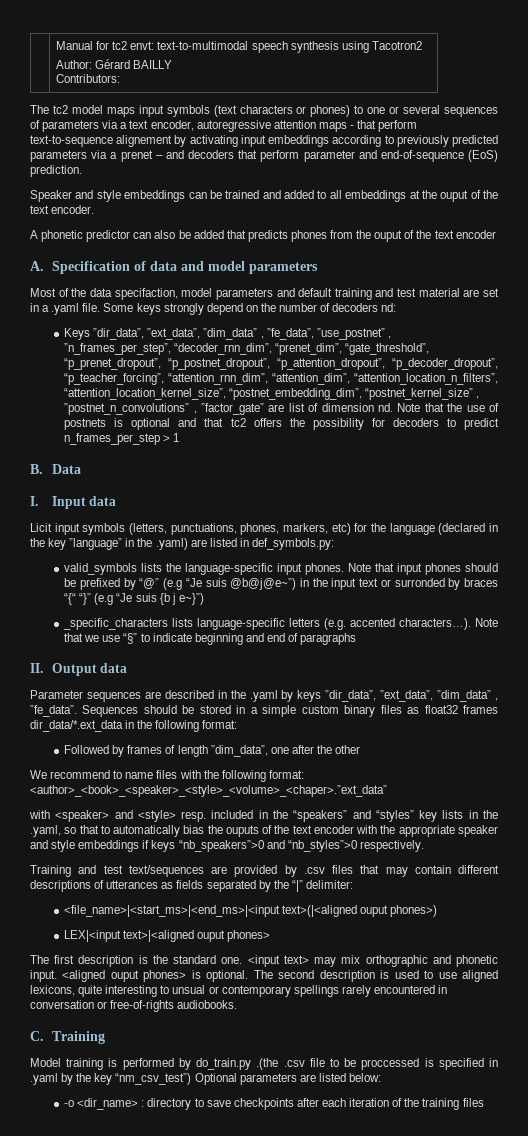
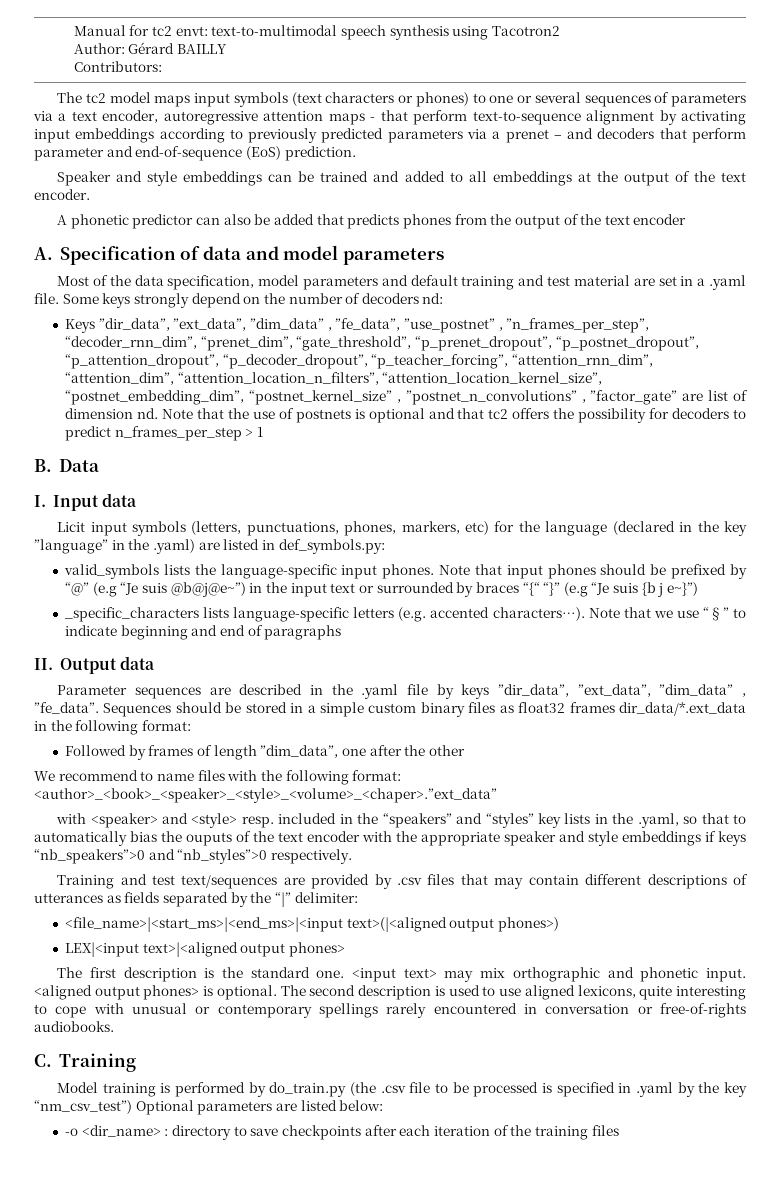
- The tc2 model maps input symbols (text characters or phones) to one or several sequences of parameters via a text encoder, autoregressive attention maps - that perform text-to-sequence alignement by activating input embeddings according to previously predicted parameters via a prenet – and decoders that perform parameter and end-of-sequence (EoS) prediction.
+ The tc2 model maps input symbols (text characters or phones) to one or several sequences of parameters via a text encoder, autoregressive attention maps - that perform text-to-sequence alignment by activating input embeddings according to previously predicted parameters via a prenet – and decoders that perform parameter and end-of-sequence (EoS) prediction.
- Speaker and style embeddings can be trained and added to all embeddings at the ouput of the text encoder.
+ Speaker and style embeddings can be trained and added to all embeddings at the output of the text encoder.
- A phonetic predictor can also be added that predicts phones from the ouput of the text encoder
+ A phonetic predictor can also be added that predicts phones from the output of the text encoder
- Most of the data specifaction, model parameters and default training and test material are set in a .yaml file.
+ Most of the data specification, model parameters and default training and test material are set in a .yaml file.
- Note that input phones should be prefixed by “@” (e.g “Je suis @b@j@e~”) in the input text or surronded by braces “{“ “}” (e.g “Je suis {b j e~}”)
+ Note that input phones should be prefixed by “@” (e.g “Je suis @b@j@e~”) in the input text or surrounded by braces “{“ “}” (e.g “Je suis {b j e~}”)
- Parameter sequences are described in the .yaml by keys ”dir_data”, ”ext_data”, ”dim_data” , ”fe_data”.
+ Parameter sequences are described in the .yaml file by keys ”dir_data”, ”ext_data”, ”dim_data” , ”fe_data”.
- <file_name>|<start_ms>|<end_ms>|<input text>(|<aligned ouput phones>)
+ <file_name>|<start_ms>|<end_ms>|<input text>(|<aligned output phones>)
- LEX|<input text>|<aligned ouput phones>
+ LEX|<input text>|<aligned output phones>
- <aligned ouput phones> is optional.
+ <aligned output phones> is optional.
- The second description is used to use aligned lexicons, quite interesting to unsual or contemporary spellings rarely encountered in conversation or free-of-rights audiobooks.
+ The second description is used to use aligned lexicons, quite interesting to cope with unusual or contemporary spellings rarely encountered in conversation or free-of-rights audiobooks.
- Model training is performed by do_train.py .(the .csv file to be proccessed is specified in .yaml by the key “nm_csv_test”) Optional parameters are listed below:
+ Model training is performed by do_train.py (the .csv file to be processed is specified in .yaml by the key “nm_csv_test”) Optional parameters are listed below:

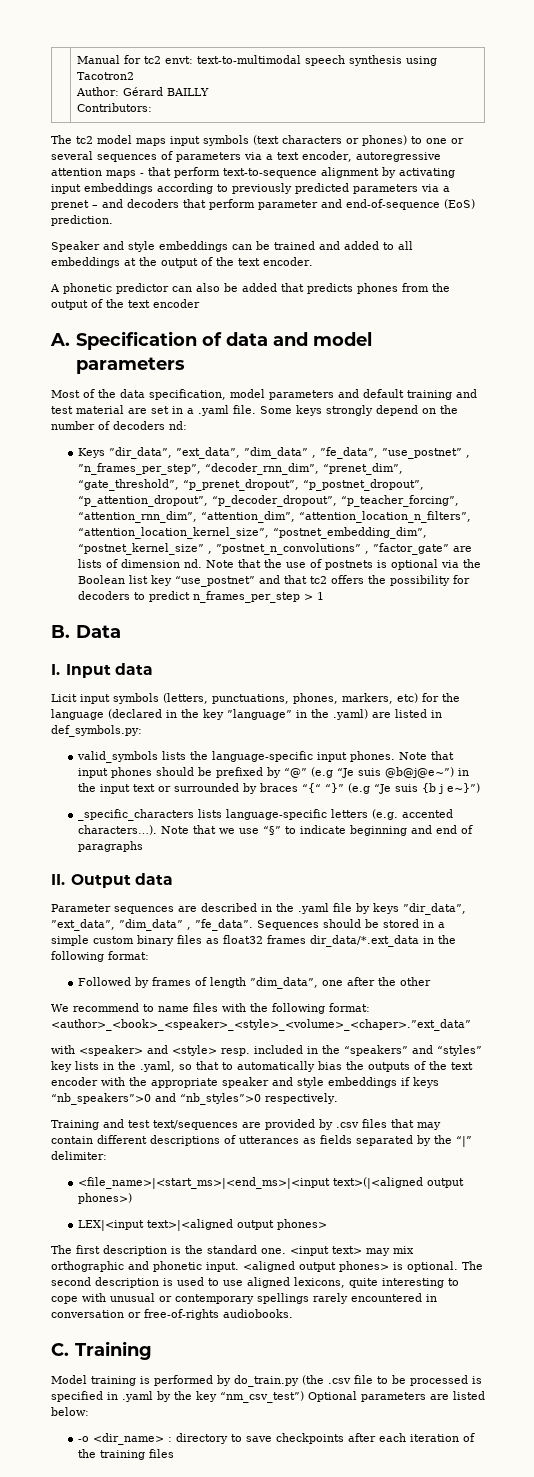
- Keys ”dir_data”, ”ext_data”, ”dim_data” , ”fe_data”, ”use_postnet” , ”n_frames_per_step”, “decoder_rnn_dim”, “prenet_dim”, “gate_threshold”, “p_prenet_dropout”, “p_postnet_dropout”, “p_attention_dropout”, “p_decoder_dropout”, “p_teacher_forcing”, “attention_rnn_dim”, “attention_dim”, “attention_location_n_filters”, “attention_location_kernel_size”, “postnet_embedding_dim”, “postnet_kernel_size” , ”postnet_n_convolutions” , ”factor_gate” are list of dimension nd.
+ Keys ”dir_data”, ”ext_data”, ”dim_data” , ”fe_data”, ”use_postnet” , ”n_frames_per_step”, “decoder_rnn_dim”, “prenet_dim”, “gate_threshold”, “p_prenet_dropout”, “p_postnet_dropout”, “p_attention_dropout”, “p_decoder_dropout”, “p_teacher_forcing”, “attention_rnn_dim”, “attention_dim”, “attention_location_n_filters”, “attention_location_kernel_size”, “postnet_embedding_dim”, “postnet_kernel_size” , ”postnet_n_convolutions” , ”factor_gate” are lists of dimension nd.
- Note that the use of postnets is optional and that tc2 offers the possibility for decoders to predict n_frames_per_step > 1
+ Note that the use of postnets is optional via the Boolean list key “use_postnet” and that tc2 offers the possibility for decoders to predict n_frames_per_step > 1
- with <speaker> and <style> resp. included in the “speakers” and “styles” key lists in the .yaml, so that to automatically bias the ouputs of the text encoder with the appropriate speaker and style embeddings if keys “nb_speakers”>0 and “nb_styles”>0 respectively.
+ with <speaker> and <style> resp. included in the “speakers” and “styles” key lists in the .yaml, so that to automatically bias the outputs of the text encoder with the appropriate speaker and style embeddings if keys “nb_speakers”>0 and “nb_styles”>0 respectively.

